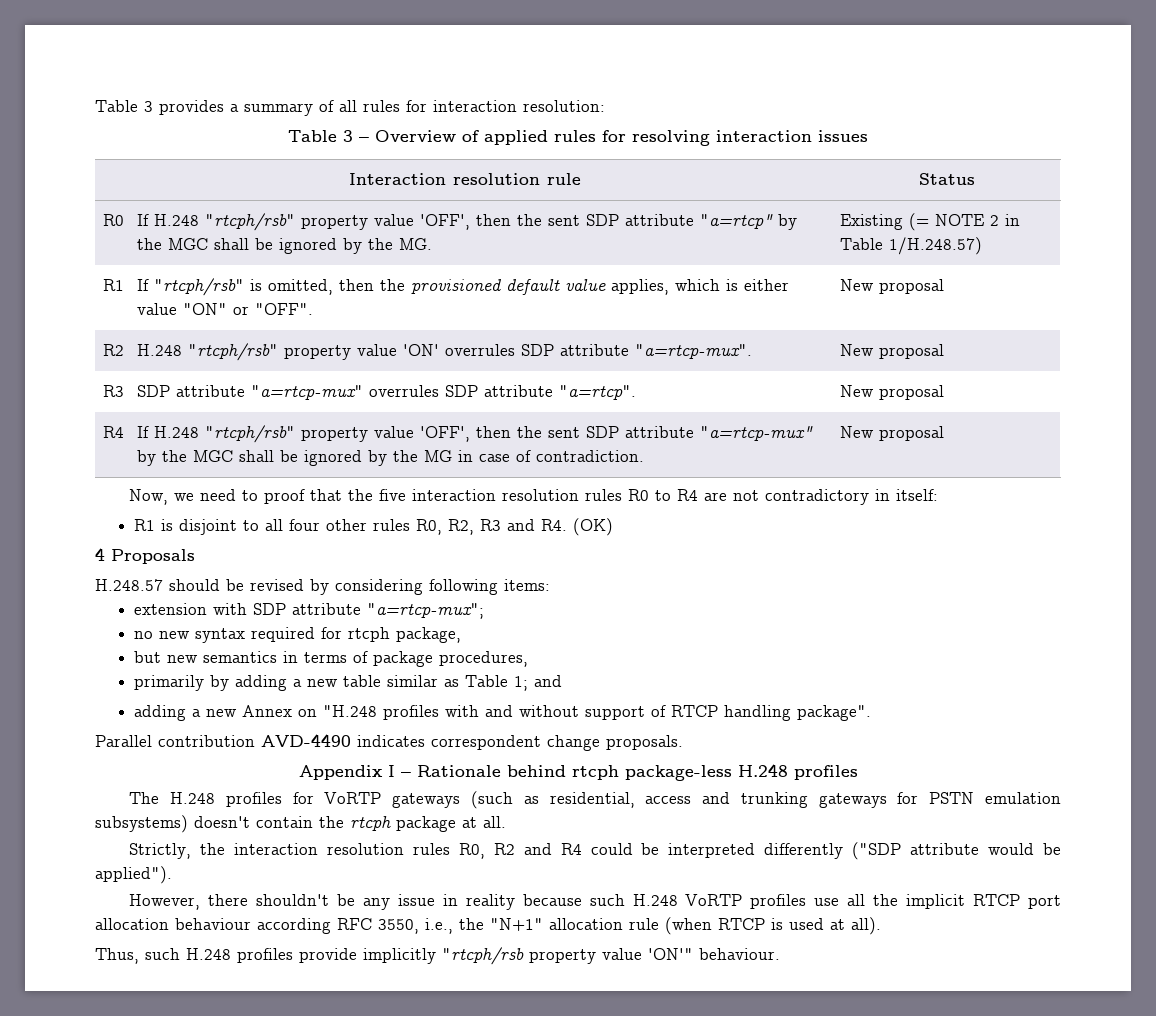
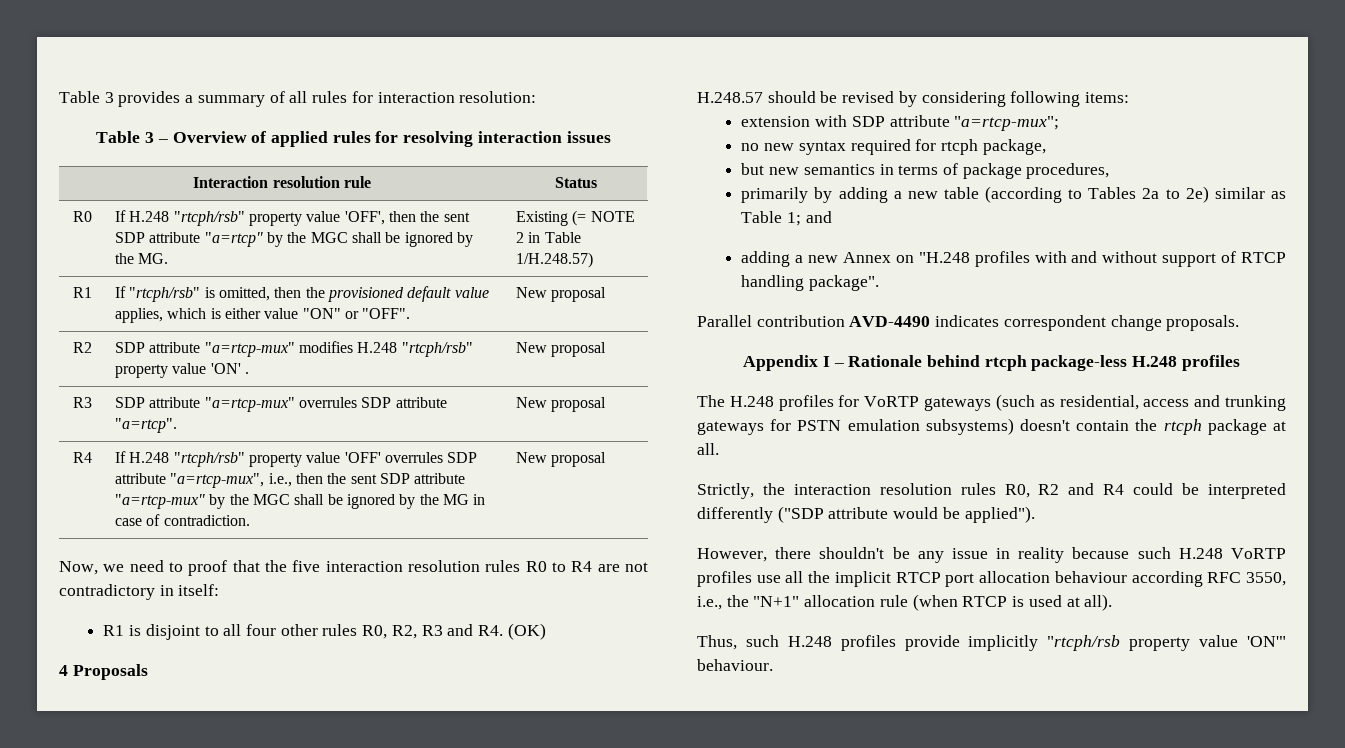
- R2 | H.248 "rtcph/rsb" property value 'ON' overrules SDP attribute "a=rtcp-mux". | New proposal
+ R2 | SDP attribute "a=rtcp-mux" modifies H.248 "rtcph/rsb" property value 'ON' . | New proposal
- R4 | If H.248 "rtcph/rsb" property value 'OFF', then the sent SDP attribute "a=rtcp-mux" by the MGC shall be ignored by the MG in case of contradiction. | New proposal
+ R4 | If H.248 "rtcph/rsb" property value 'OFF' overrules SDP attribute "a=rtcp-mux", i.e., then the sent SDP attribute "a=rtcp-mux" by the MGC shall be ignored by the MG in case of contradiction. | New proposal
- primarily by adding a new table similar as Table 1; and
+ primarily by adding a new table (according to Tables 2a to 2e) similar as Table 1; and

